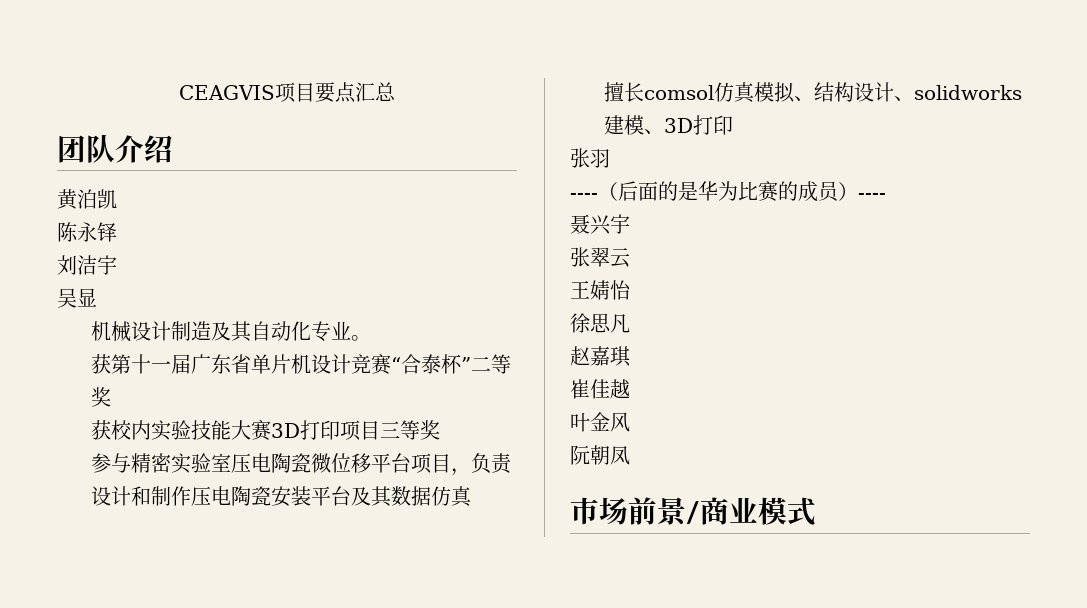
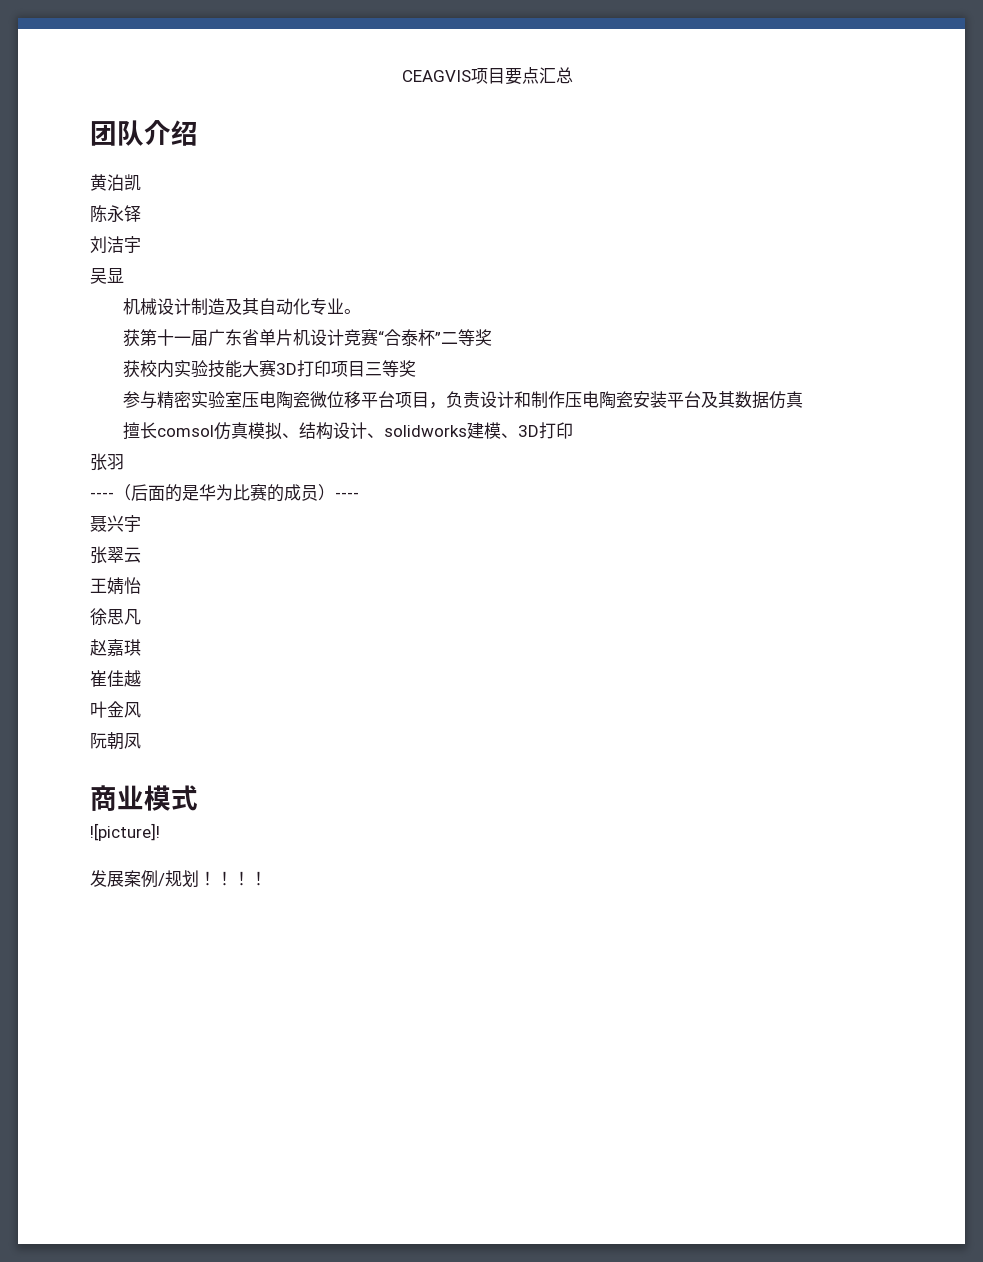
- 市场前景/商业模式
+ 商业模式
+ ![picture]!
+ 发展案例/规划！！！！

